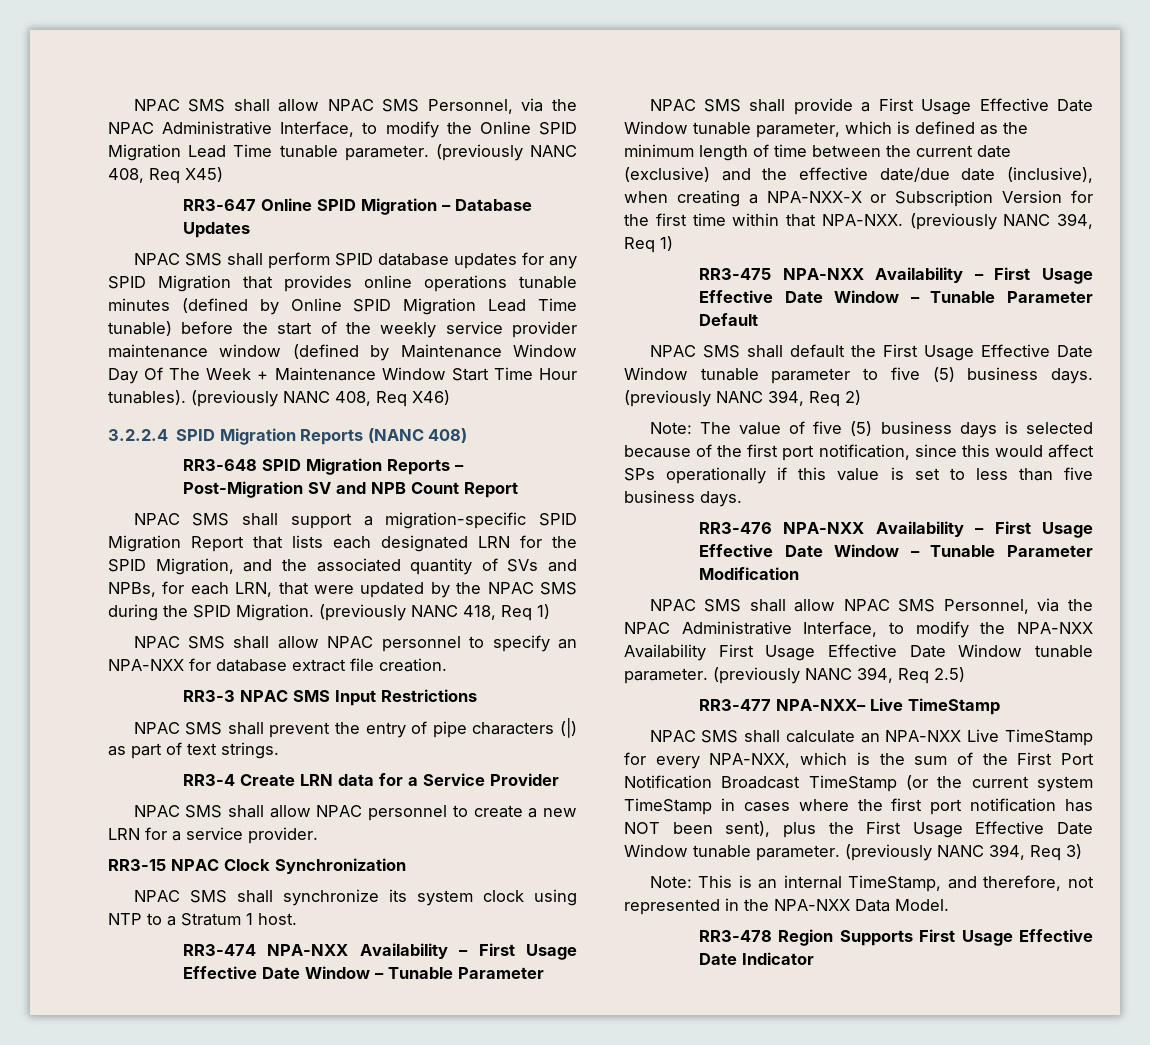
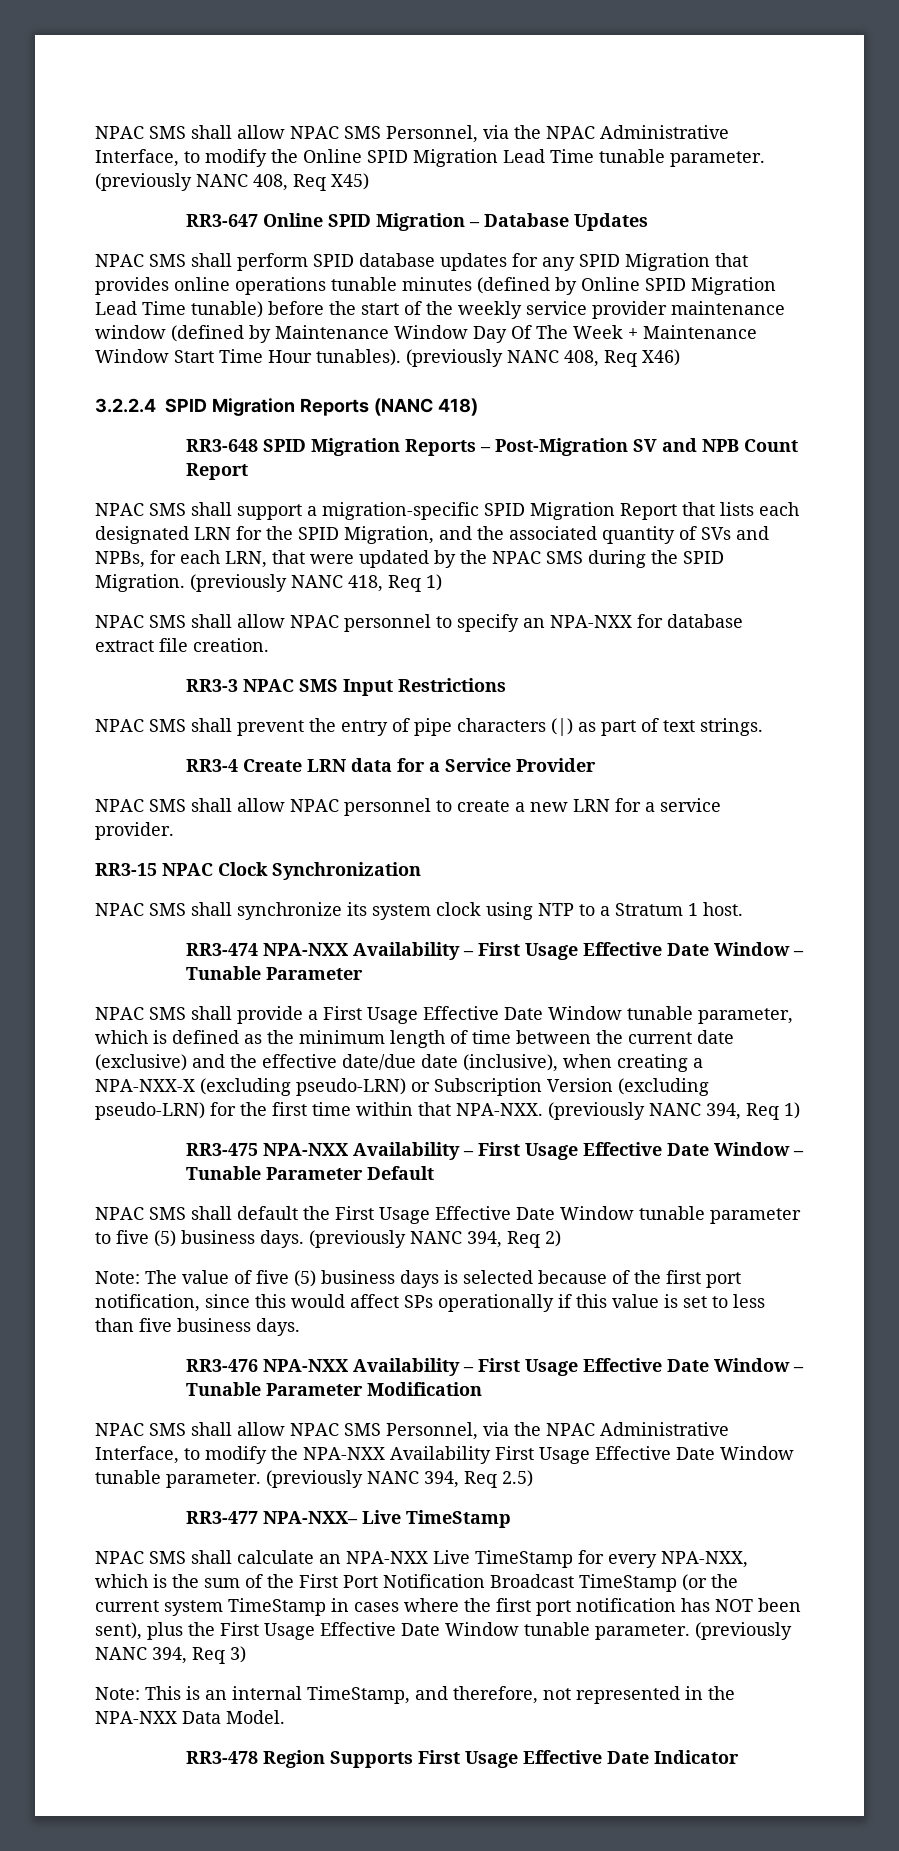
- 3.2.2.4 SPID Migration Reports (NANC 408)
+ 3.2.2.4 SPID Migration Reports (NANC 418)
- NPAC SMS shall provide a First Usage Effective Date Window tunable parameter, which is defined as the minimum length of time between the current date (exclusive) and the effective date/due date (inclusive), when creating a NPA-NXX-X or Subscription Version for the first time within that NPA-NXX.
+ NPAC SMS shall provide a First Usage Effective Date Window tunable parameter, which is defined as the minimum length of time between the current date (exclusive) and the effective date/due date (inclusive), when creating a NPA-NXX-X (excluding pseudo-LRN) or Subscription Version (excluding pseudo-LRN) for the first time within that NPA-NXX.

